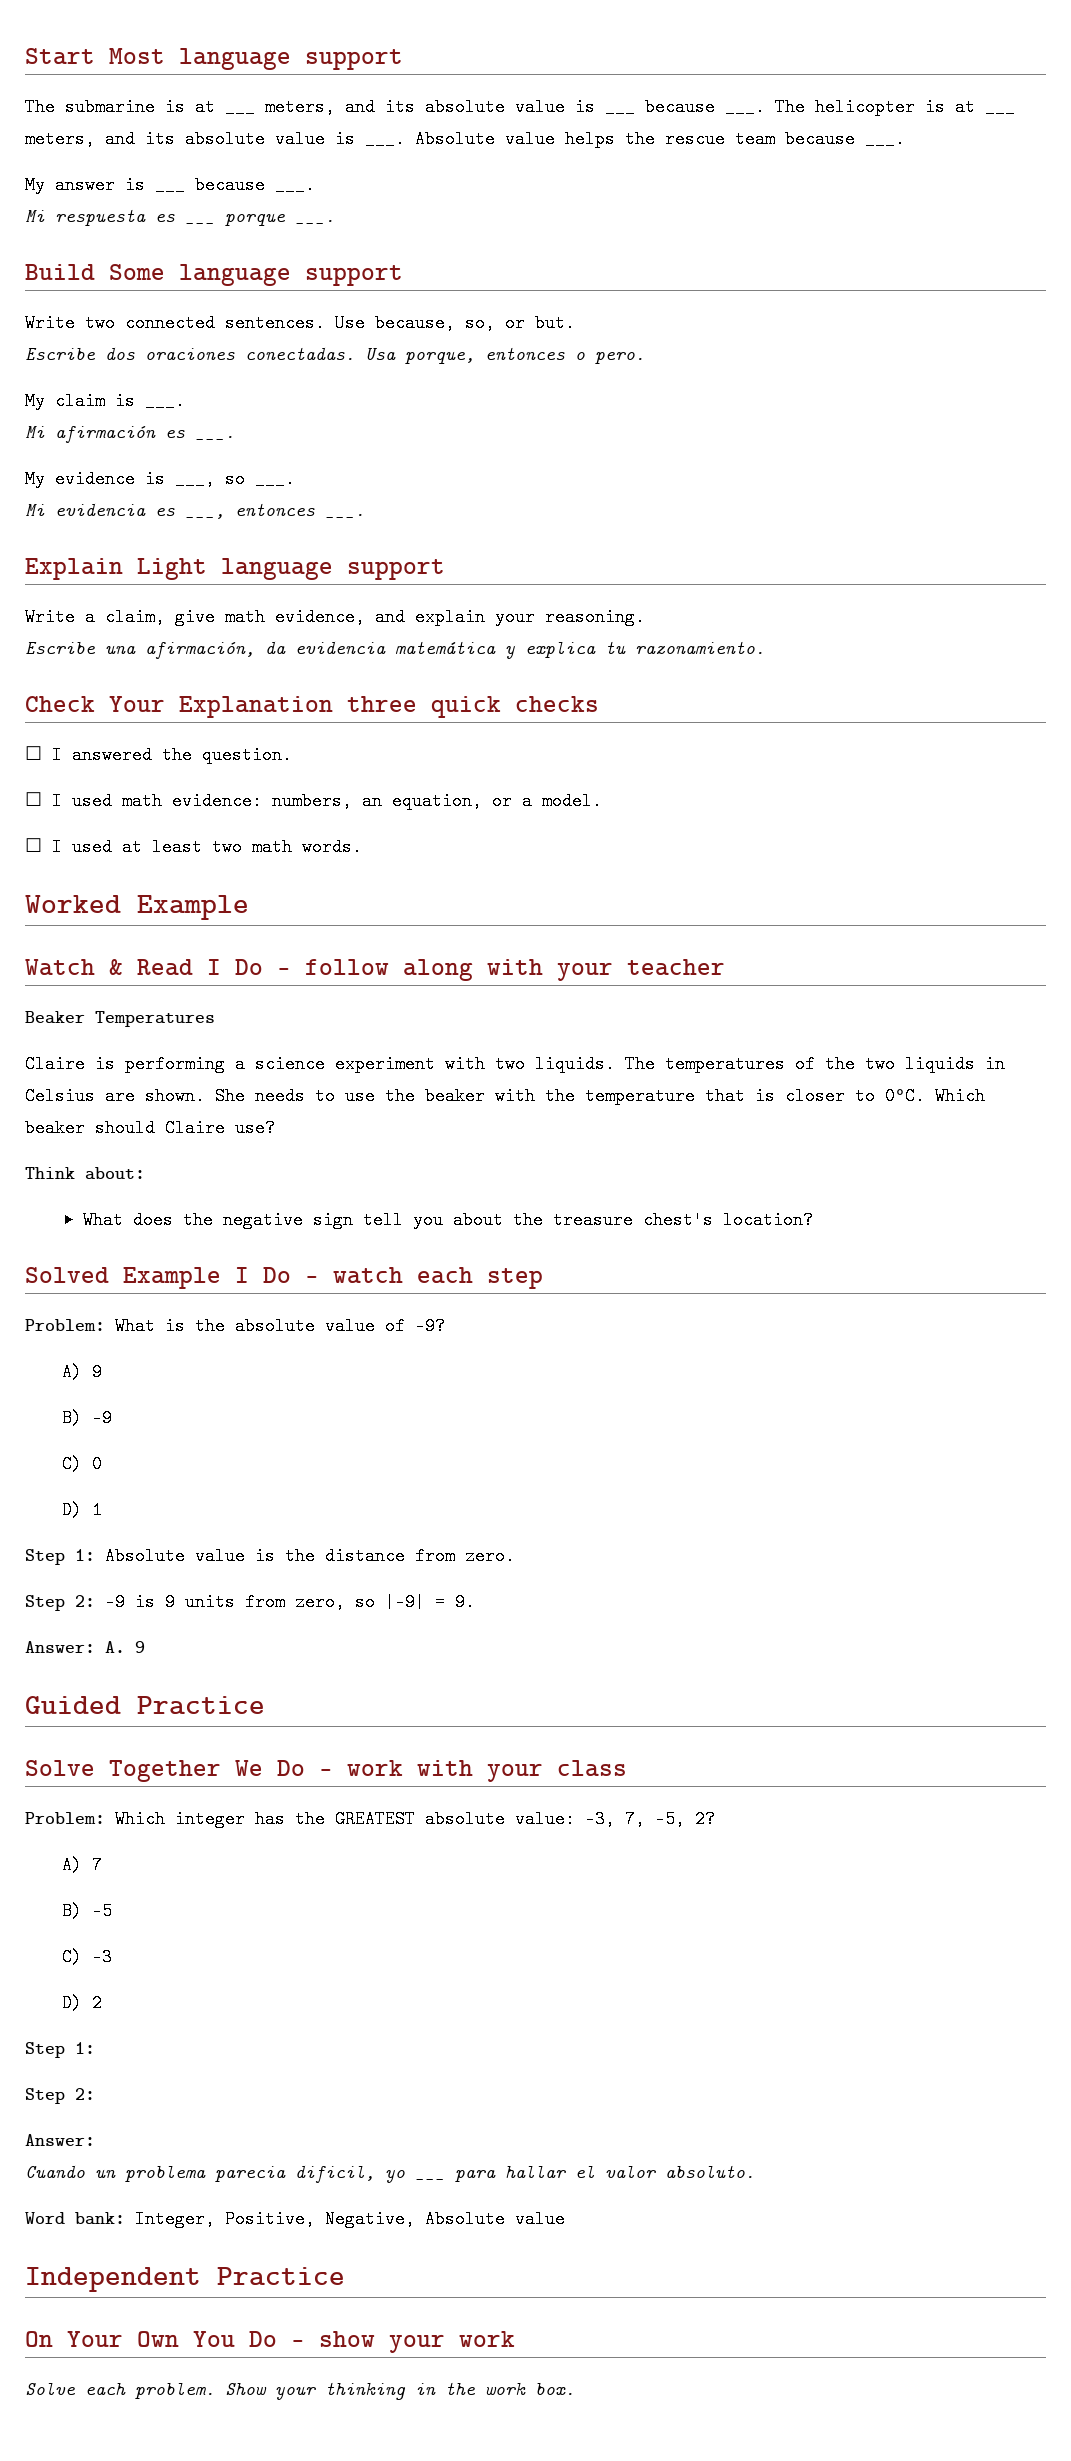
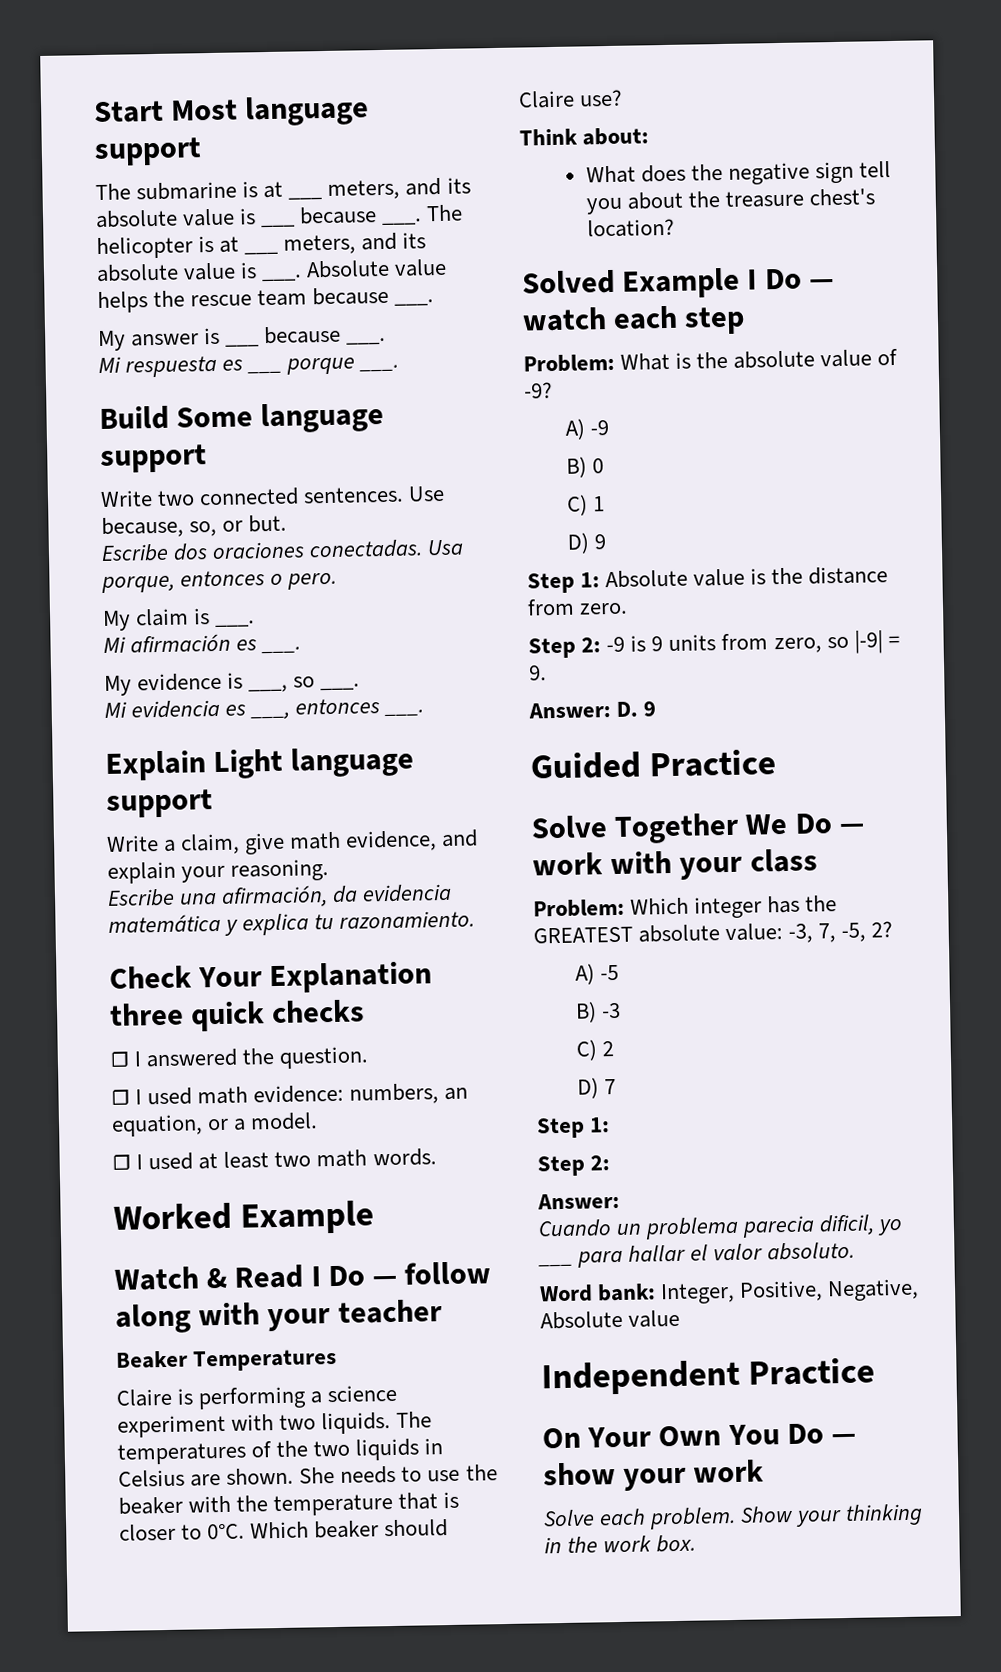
- A) 9
- B) -9
- C) 0
- D) 1
+ A) -9
+ B) 0
+ C) 1
+ D) 9
- Answer: A. 9
+ Answer: D. 9
- A) 7
- B) -5
- C) -3
- D) 2
+ A) -5
+ B) -3
+ C) 2
+ D) 7

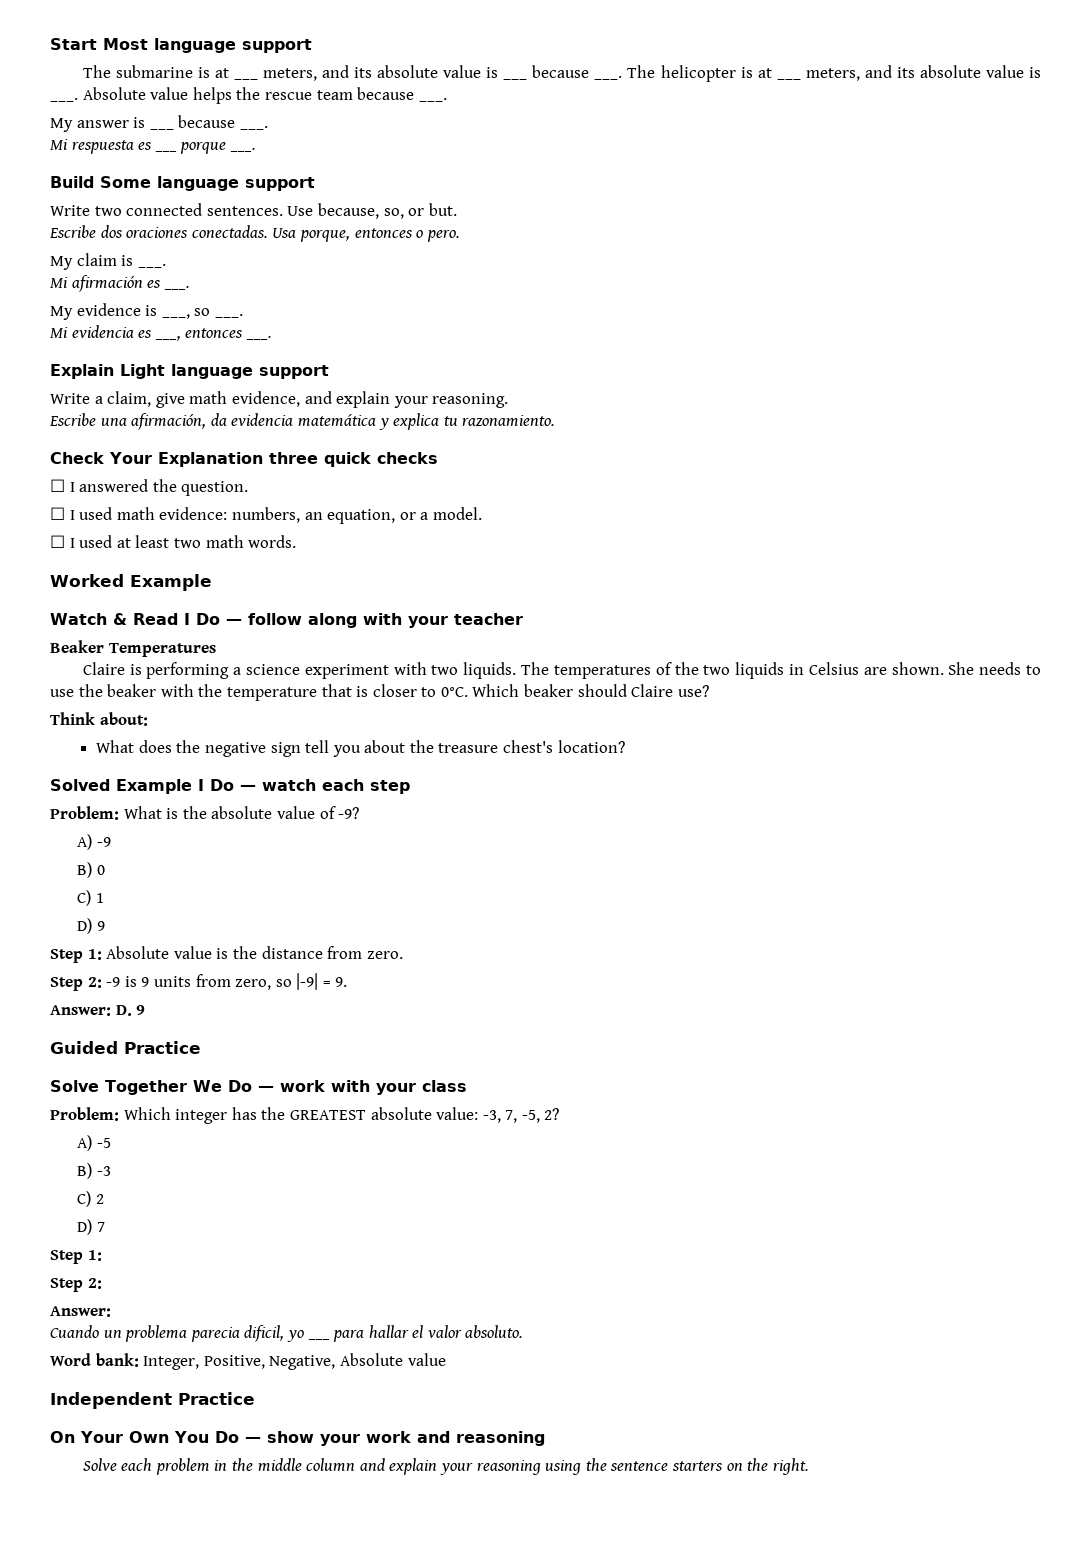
- On Your Own You Do — show your work
+ On Your Own You Do — show your work and reasoning
- Solve each problem. Show your thinking in the work box.
+ Solve each problem in the middle column and explain your reasoning using the sentence starters on the right.

